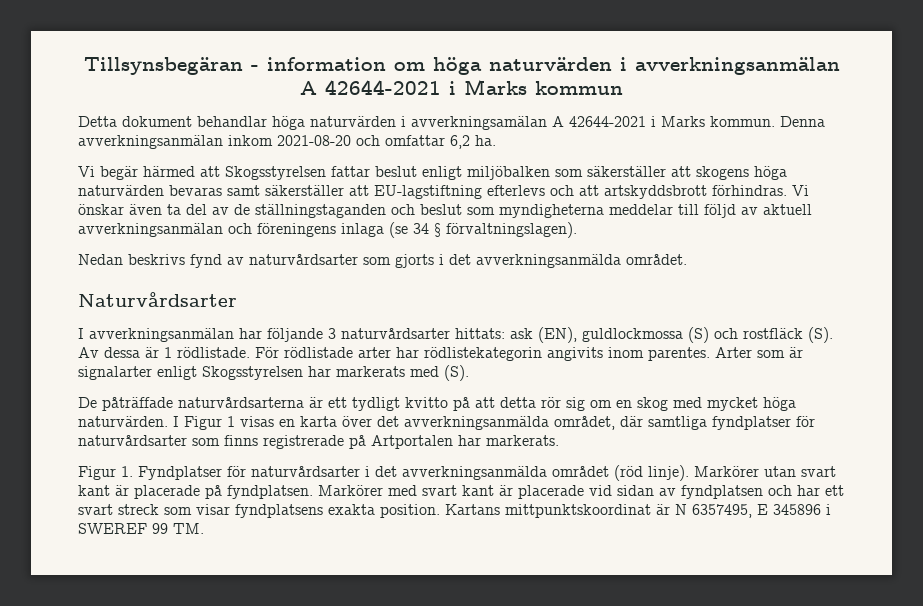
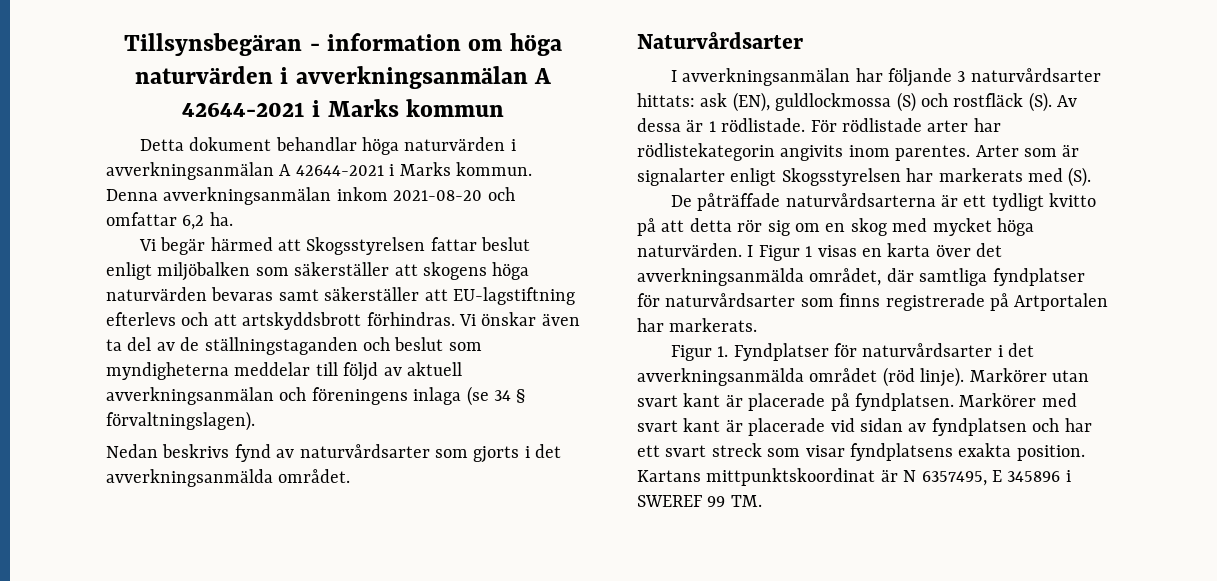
- Detta dokument behandlar höga naturvärden i avverkningsamälan A 42644-2021 i Marks kommun.
+ Detta dokument behandlar höga naturvärden i avverkningsanmälan A 42644-2021 i Marks kommun.

